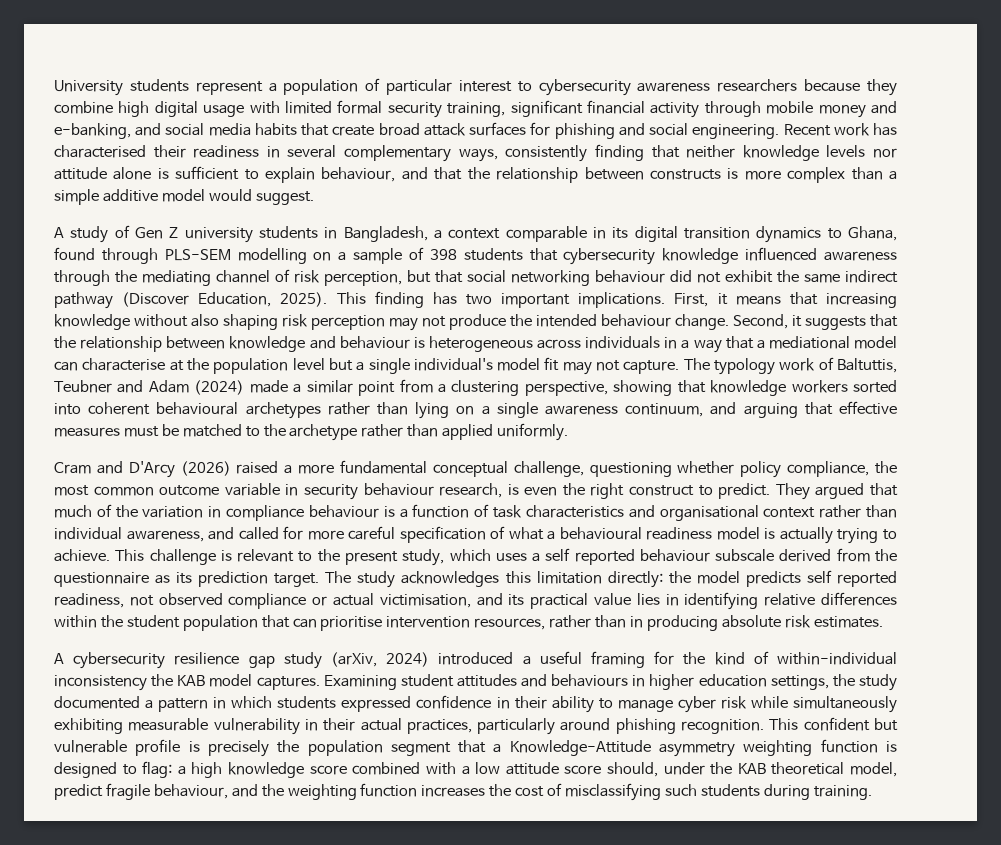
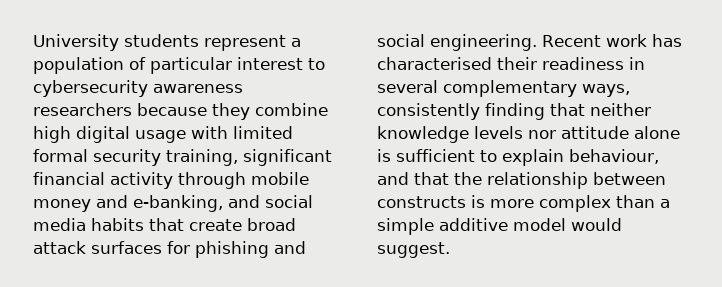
- A study of Gen Z university students in Bangladesh, a context comparable in its digital transition dynamics to Ghana, found through PLS-SEM modelling on a sample of 398 students that cybersecurity knowledge influenced awareness through the mediating channel of risk perception, but that social networking behaviour did not exhibit the same indirect pathway (Discover Education, 2025). This finding has two important implications. First, it means that increasing knowledge without also shaping risk perception may not produce the intended behaviour change. Second, it suggests that the relationship between knowledge and behaviour is heterogeneous across individuals in a way that a mediational model can characterise at the population level but a single individual's model fit may not capture. The typology work of Baltuttis, Teubner and Adam (2024) made a similar point from a clustering perspective, showing that knowledge workers sorted into coherent behavioural archetypes rather than lying on a single awareness continuum, and arguing that effective measures must be matched to the archetype rather than applied uniformly.
- Cram and D'Arcy (2026) raised a more fundamental conceptual challenge, questioning whether policy compliance, the most common outcome variable in security behaviour research, is even the right construct to predict. They argued that much of the variation in compliance behaviour is a function of task characteristics and organisational context rather than individual awareness, and called for more careful specification of what a behavioural readiness model is actually trying to achieve. This challenge is relevant to the present study, which uses a self reported behaviour subscale derived from the questionnaire as its prediction target. The study acknowledges this limitation directly: the model predicts self reported readiness, not observed compliance or actual victimisation, and its practical value lies in identifying relative differences within the student population that can prioritise intervention resources, rather than in producing absolute risk estimates.
- A cybersecurity resilience gap study (arXiv, 2024) introduced a useful framing for the kind of within-individual inconsistency the KAB model captures. Examining student attitudes and behaviours in higher education settings, the study documented a pattern in which students expressed confidence in their ability to manage cyber risk while simultaneously exhibiting measurable vulnerability in their actual practices, particularly around phishing recognition. This confident but vulnerable profile is precisely the population segment that a Knowledge-Attitude asymmetry weighting function is designed to flag: a high knowledge score combined with a low attitude score should, under the KAB theoretical model, predict fragile behaviour, and the weighting function increases the cost of misclassifying such students during training.

